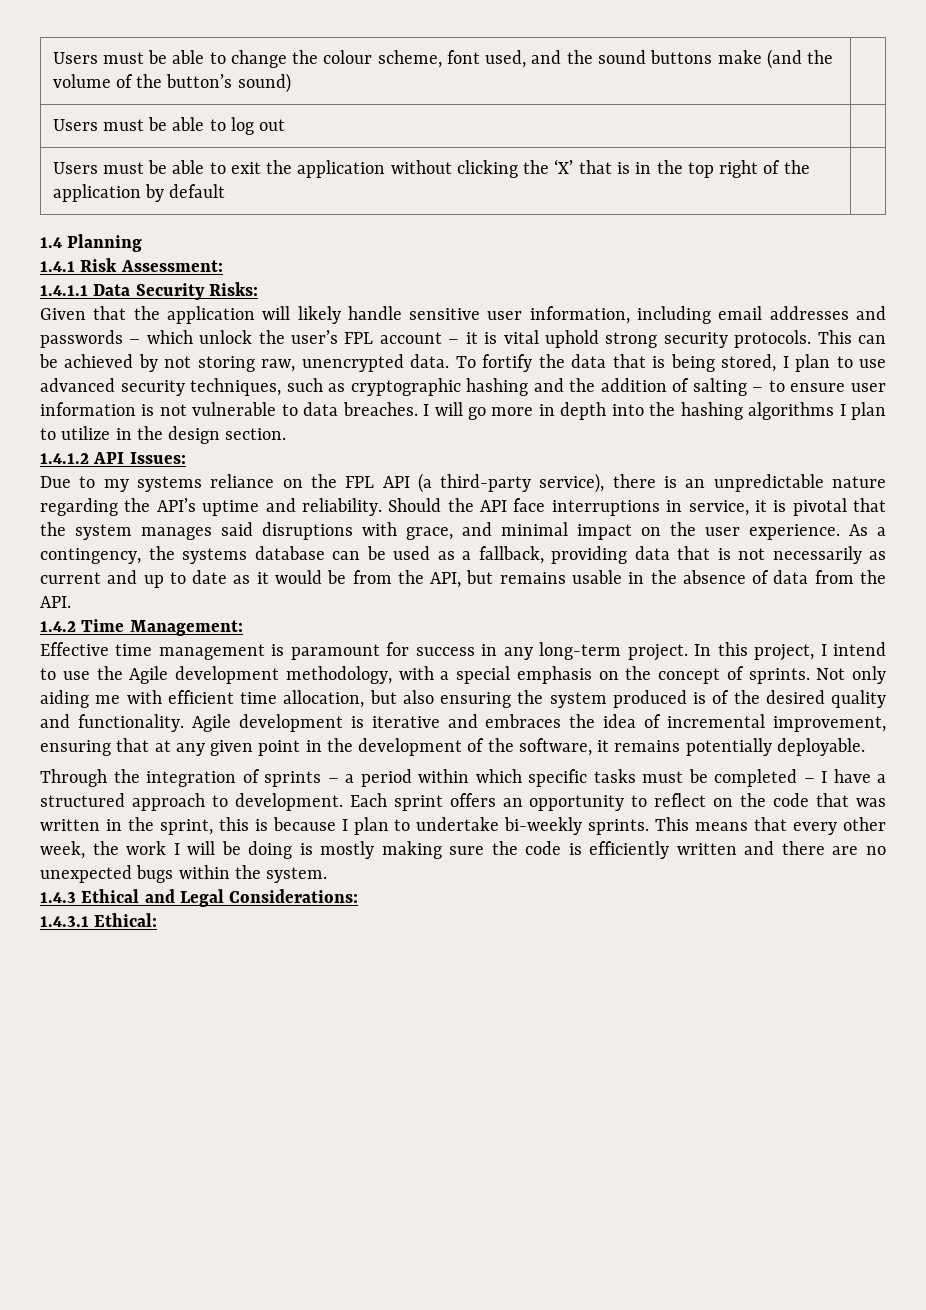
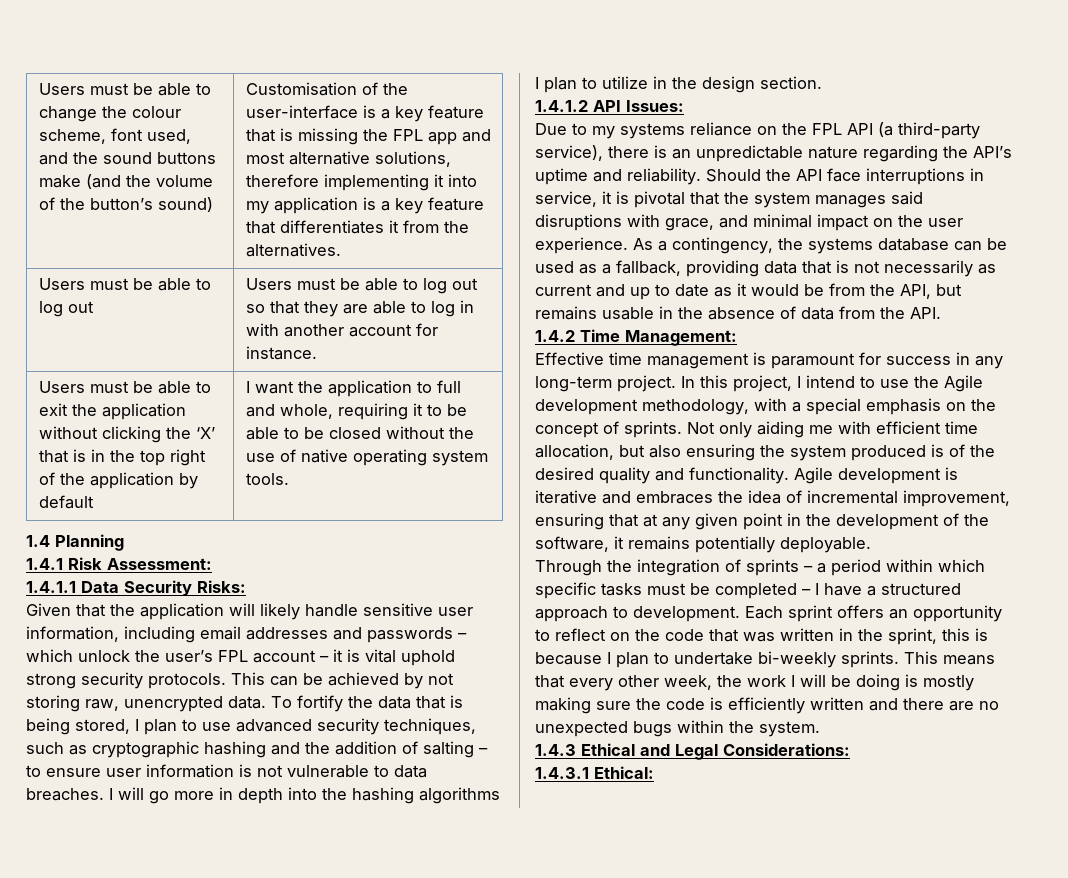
+ Customisation of the user-interface is a key feature that is missing the FPL app and most alternative solutions, therefore implementing it into my application is a key feature that differentiates it from the alternatives.
- Users must be able to log out |
+ Users must be able to log out | Users must be able to log out so that they are able to log in with another account for instance.
+ I want the application to full and whole, requiring it to be able to be closed without the use of native operating system tools.

